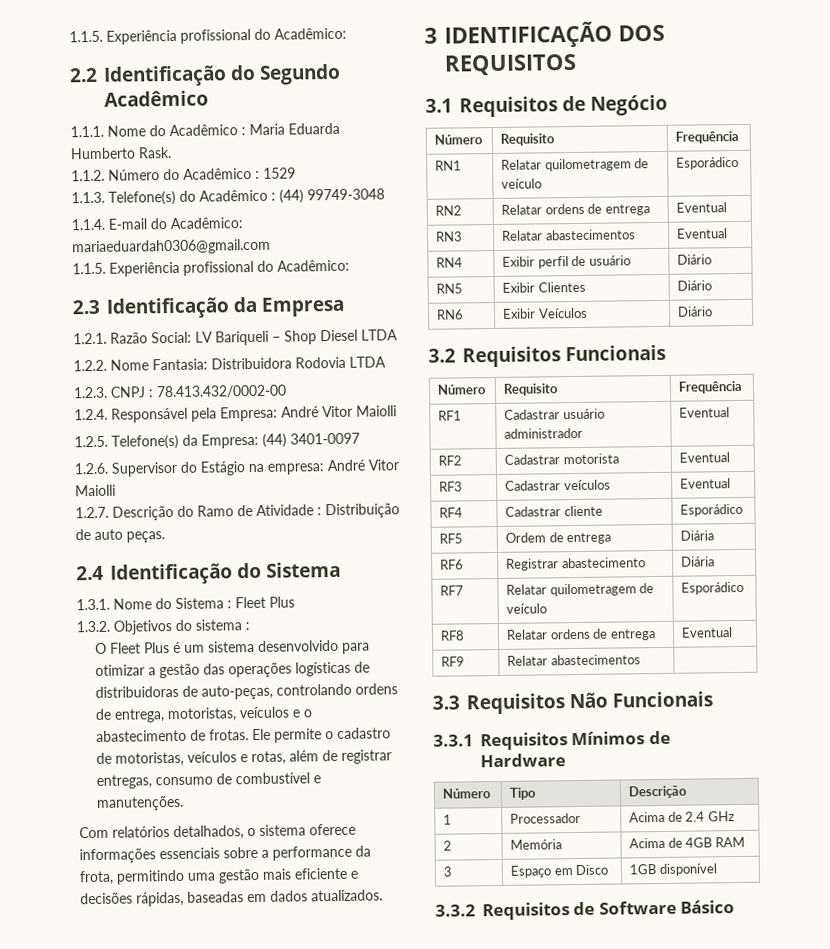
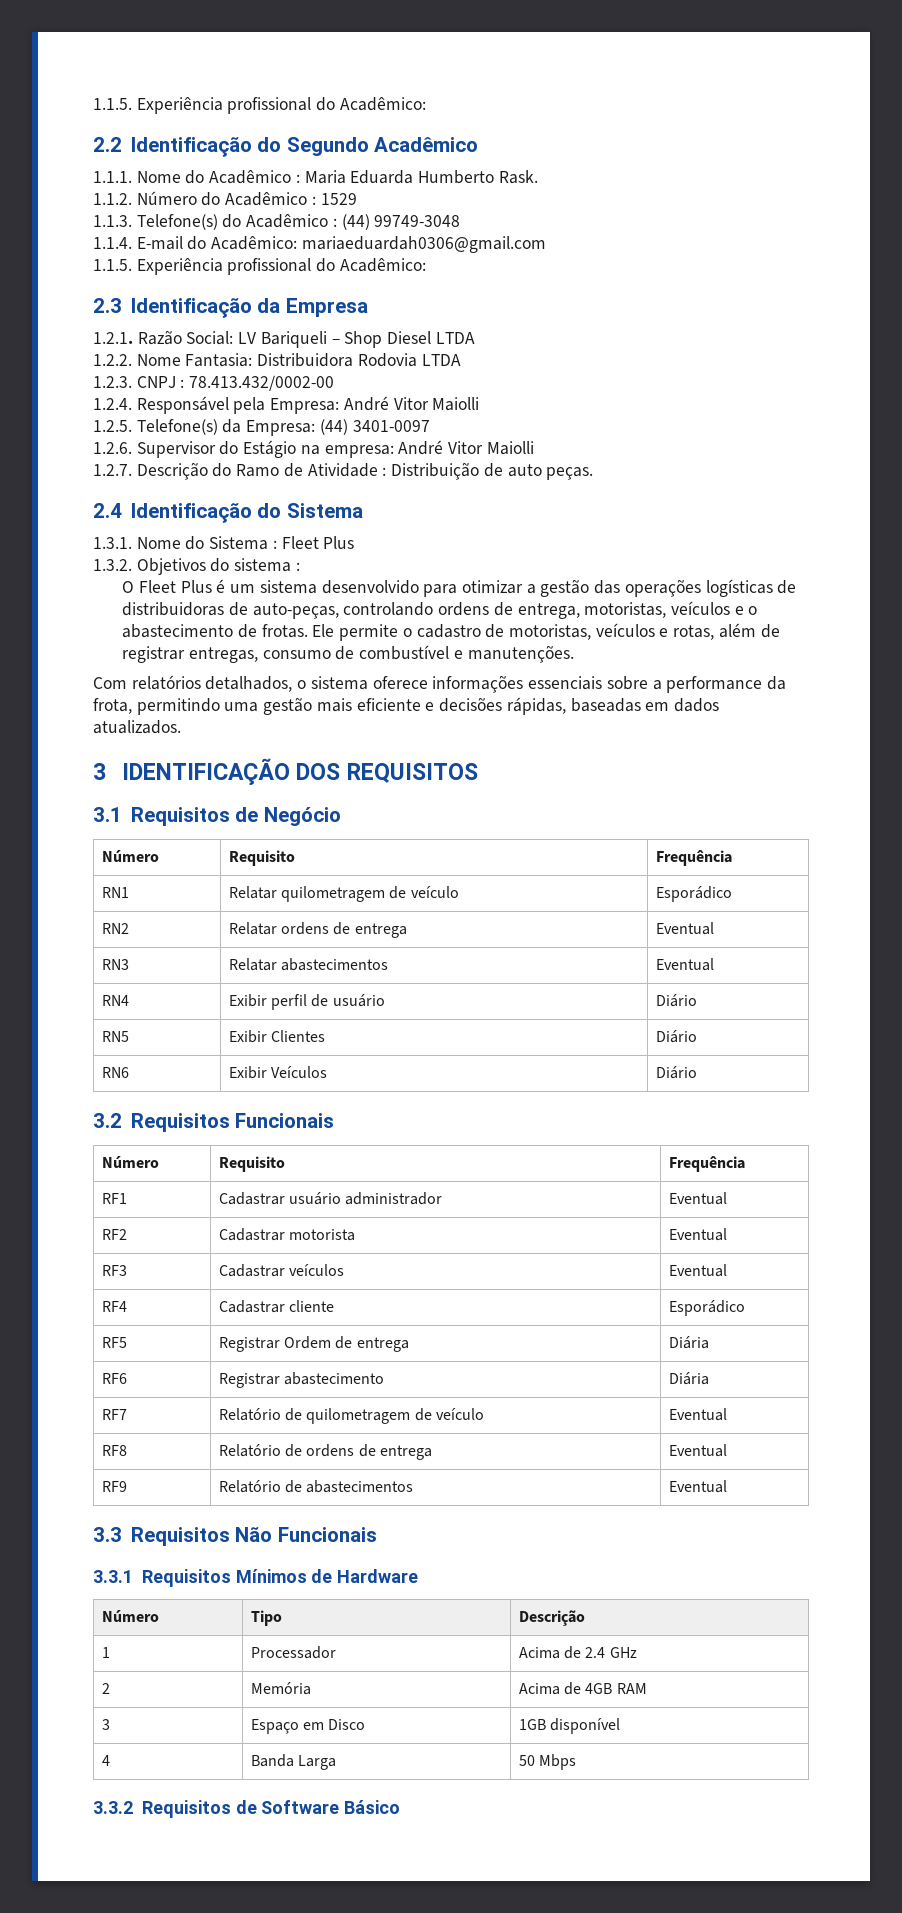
- RF5 | Ordem de entrega | Diária
+ RF5 | Registrar Ordem de entrega | Diária
- RF7 | Relatar quilometragem de veículo | Esporádico
+ RF7 | Relatório de quilometragem de veículo | Eventual
- RF8 | Relatar ordens de entrega | Eventual
+ RF8 | Relatório de ordens de entrega | Eventual
- RF9 | Relatar abastecimentos |
+ RF9 | Relatório de abastecimentos | Eventual
+ 4 | Banda Larga | 50 Mbps

